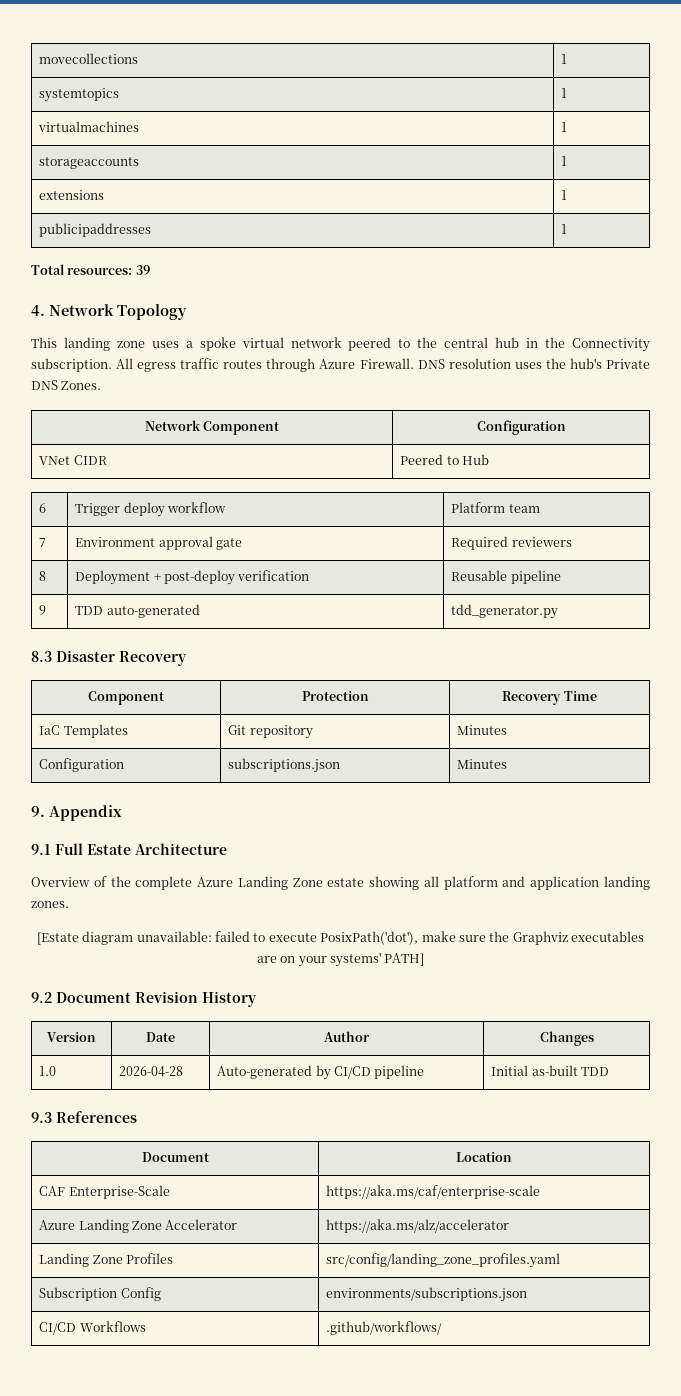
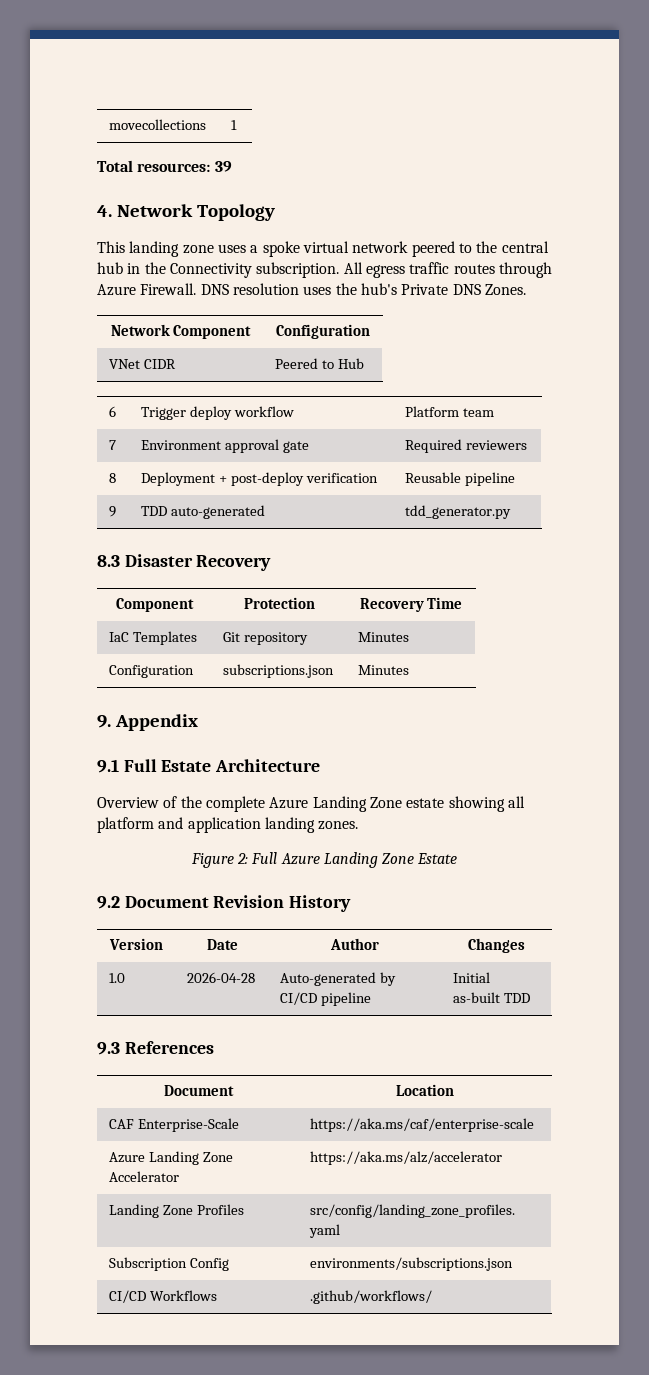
- systemtopics | 1
- virtualmachines | 1
- storageaccounts | 1
- extensions | 1
- publicipaddresses | 1
- [Estate diagram unavailable: failed to execute PosixPath('dot'), make sure the Graphviz executables are on your systems' PATH]
+ Figure 2: Full Azure Landing Zone Estate

